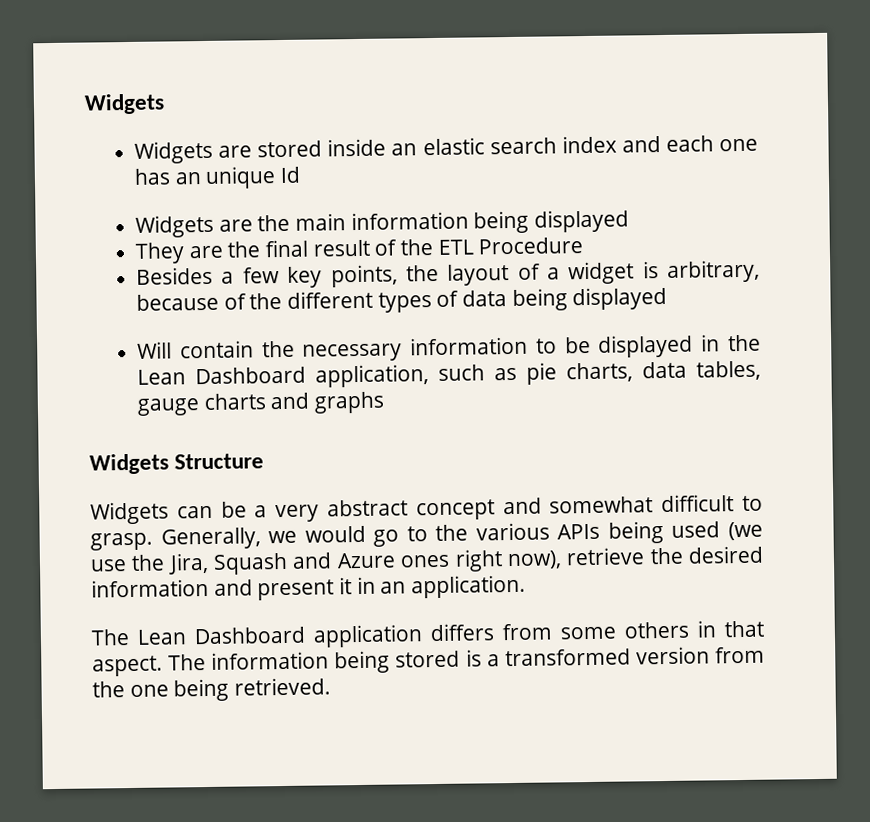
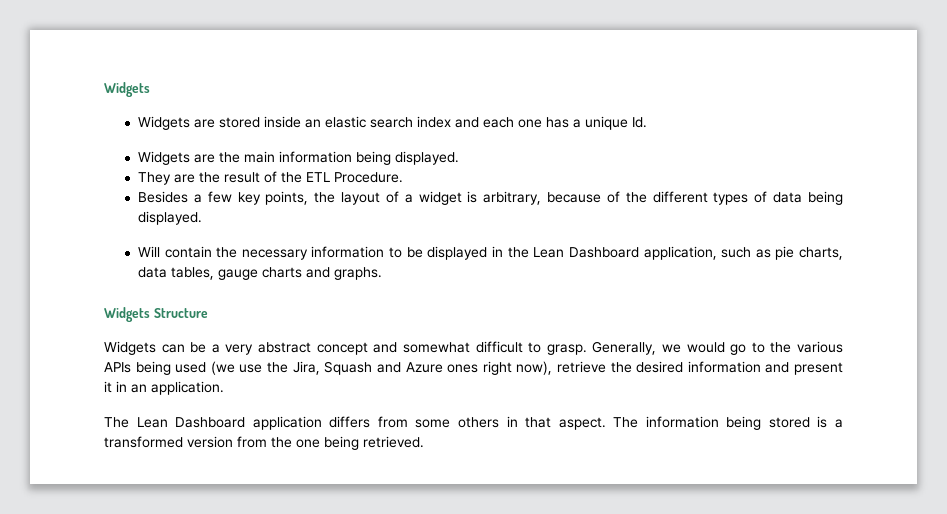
- Widgets are stored inside an elastic search index and each one has an unique Id
+ Widgets are stored inside an elastic search index and each one has a unique Id.
- Widgets are the main information being displayed
+ Widgets are the main information being displayed.
- They are the final result of the ETL Procedure
+ They are the result of the ETL Procedure.
- Besides a few key points, the layout of a widget is arbitrary, because of the different types of data being displayed
+ Besides a few key points, the layout of a widget is arbitrary, because of the different types of data being displayed.
- Will contain the necessary information to be displayed in the Lean Dashboard application, such as pie charts, data tables, gauge charts and graphs
+ Will contain the necessary information to be displayed in the Lean Dashboard application, such as pie charts, data tables, gauge charts and graphs.

